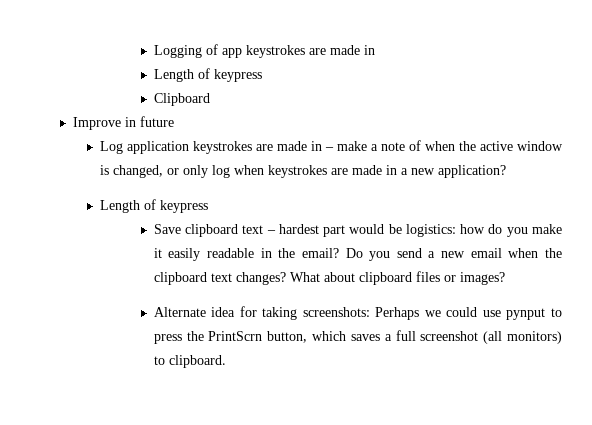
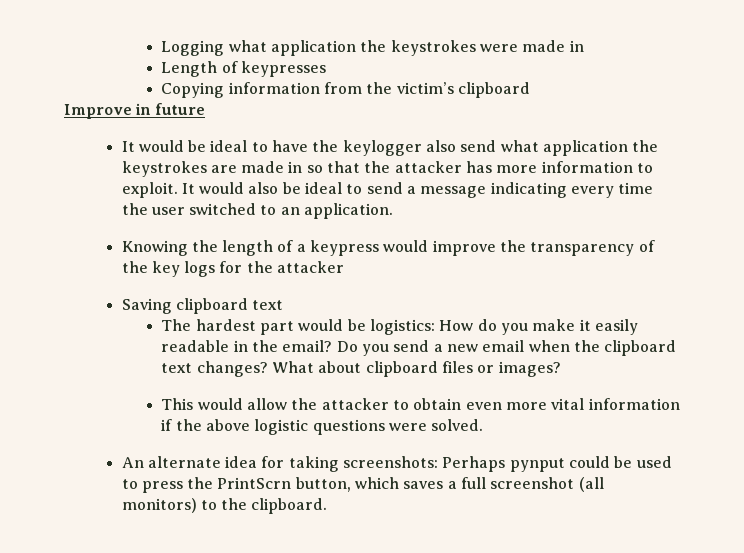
- Logging of app keystrokes are made in
- Length of keypress
- Clipboard
+ Logging what application the keystrokes were made in
+ Length of keypresses
+ Copying information from the victim’s clipboard
  Improve in future
- Log application keystrokes are made in – make a note of when the active window is changed, or only log when keystrokes are made in a new application?
- Length of keypress
- Save clipboard text – hardest part would be logistics: how do you make it easily readable in the email?
+ It would be ideal to have the keylogger also send what application the keystrokes are made in so that the attacker has more information to exploit. It would also be ideal to send a message indicating every time the user switched to an application.
+ Knowing the length of a keypress would improve the transparency of the key logs for the attacker
+ Saving clipboard text
+ The hardest part would be logistics: How do you make it easily readable in the email?
- Alternate idea for taking screenshots: Perhaps we could use pynput to press the PrintScrn button, which saves a full screenshot (all monitors) to clipboard.
+ This would allow the attacker to obtain even more vital information if the above logistic questions were solved.
+ An alternate idea for taking screenshots: Perhaps pynput could be used to press the PrintScrn button, which saves a full screenshot (all monitors) to the clipboard.

